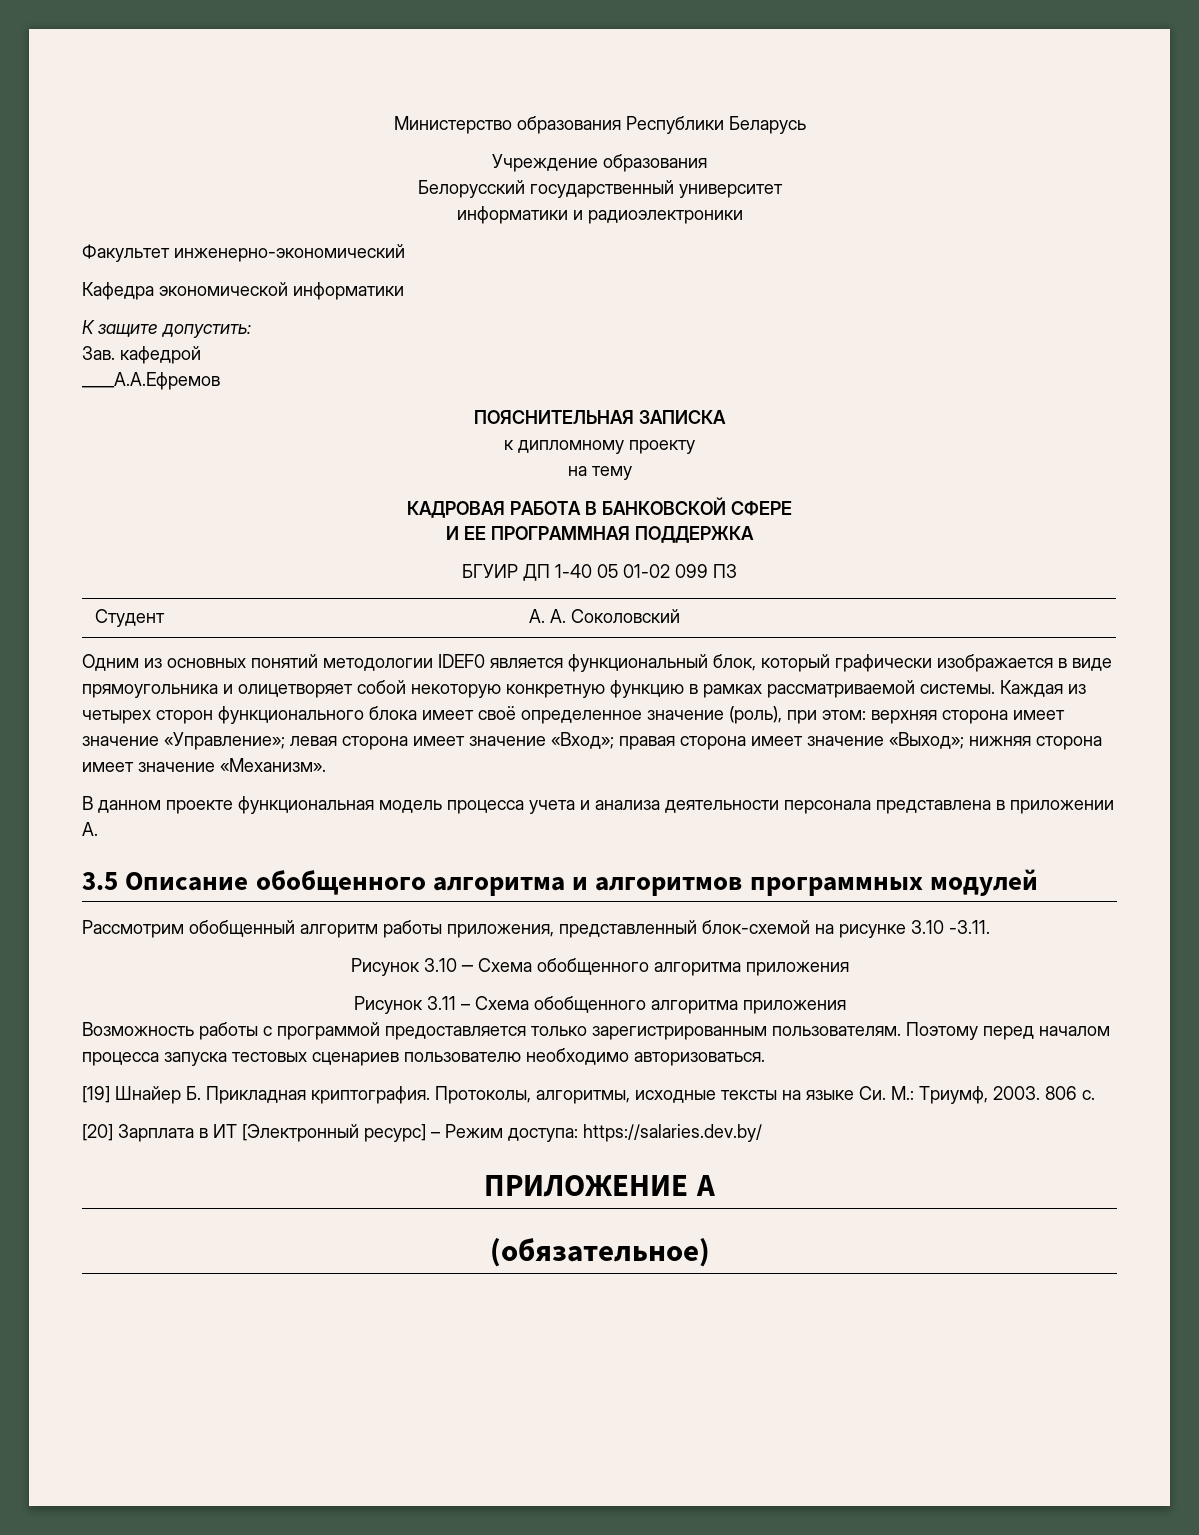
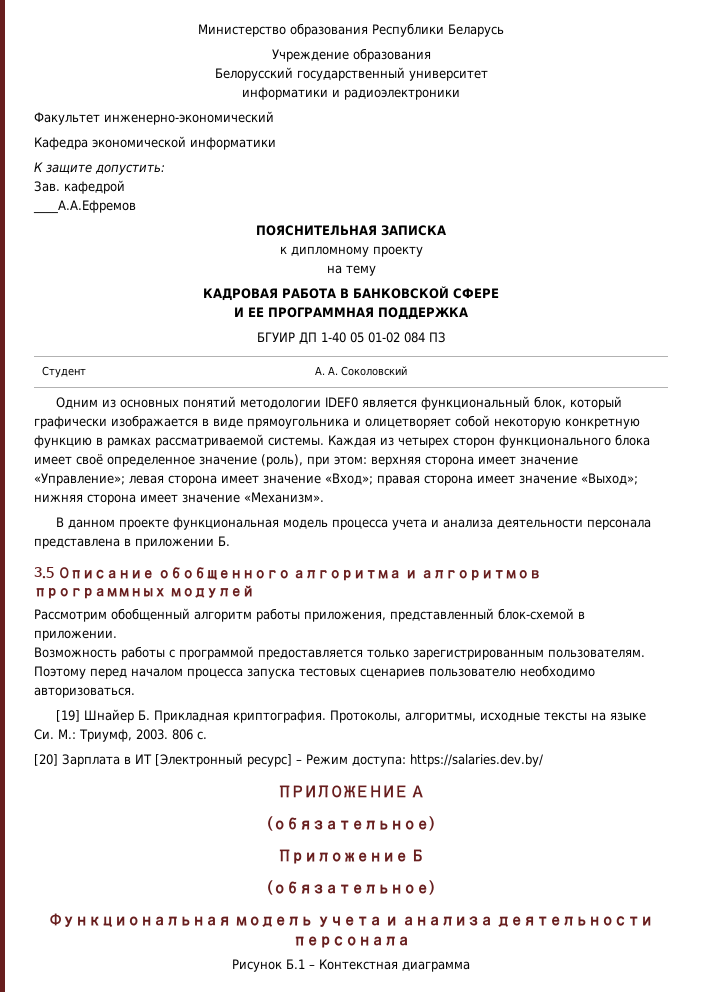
- БГУИР ДП 1-40 05 01-02 099 ПЗ
+ БГУИР ДП 1-40 05 01-02 084 ПЗ
- В данном проекте функциональная модель процесса учета и анализа деятельности персонала представлена в приложении А.
+ В данном проекте функциональная модель процесса учета и анализа деятельности персонала представлена в приложении Б.
- Рассмотрим обобщенный алгоритм работы приложения, представленный блок-схемой на рисунке 3.10 -3.11.
- Рисунок 3.10 ─ Схема обобщенного алгоритма приложения
- Рисунок 3.11 – Схема обобщенного алгоритма приложения
+ Рассмотрим обобщенный алгоритм работы приложения, представленный блок-схемой в приложении.
+ Приложение Б
+ (обязательное)
+ Функциональная модель учета и анализа деятельности персонала
+ Рисунок Б.1 – Контекстная диаграмма

